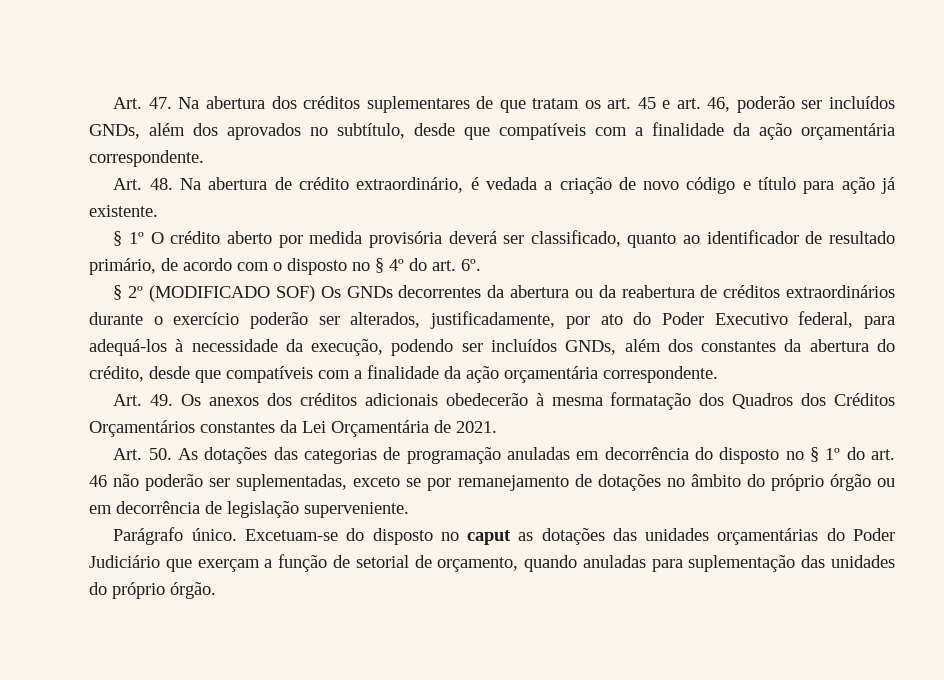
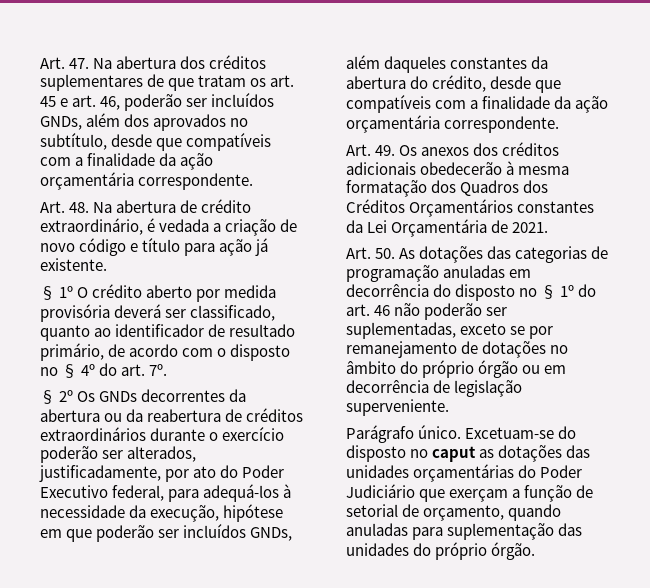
- § 1º O crédito aberto por medida provisória deverá ser classificado, quanto ao identificador de resultado primário, de acordo com o disposto no § 4º do art. 6º.
+ § 1º O crédito aberto por medida provisória deverá ser classificado, quanto ao identificador de resultado primário, de acordo com o disposto no § 4º do art. 7º.
- § 2º (MODIFICADO SOF) Os GNDs decorrentes da abertura ou da reabertura de créditos extraordinários durante o exercício poderão ser alterados, justificadamente, por ato do Poder Executivo federal, para adequá-los à necessidade da execução, podendo ser incluídos GNDs, além dos constantes da abertura do crédito, desde que compatíveis com a finalidade da ação orçamentária correspondente.
+ § 2º Os GNDs decorrentes da abertura ou da reabertura de créditos extraordinários durante o exercício poderão ser alterados, justificadamente, por ato do Poder Executivo federal, para adequá-los à necessidade da execução, hipótese em que poderão ser incluídos GNDs, além daqueles constantes da abertura do crédito, desde que compatíveis com a finalidade da ação orçamentária correspondente.

